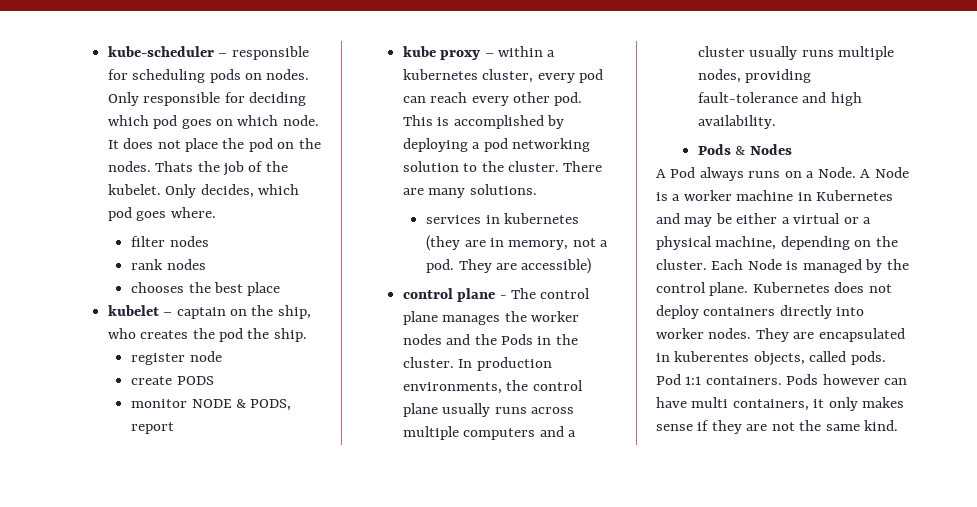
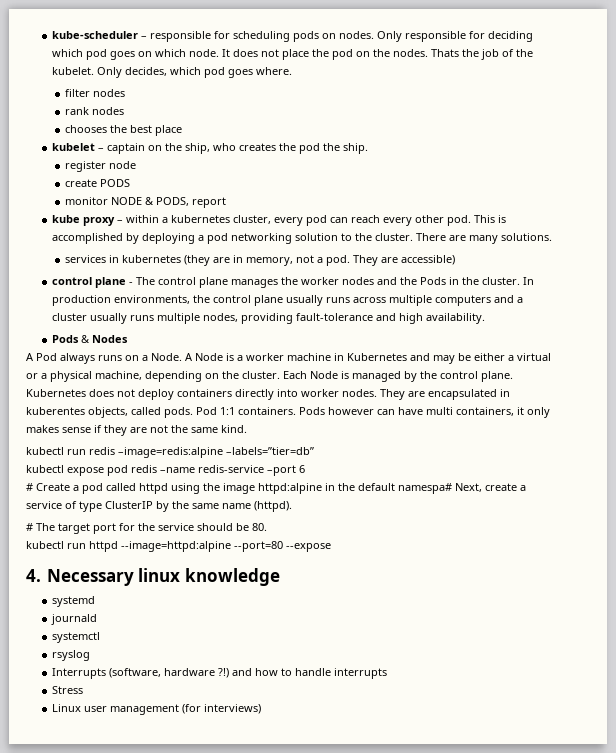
+ kubectl run redis –image=redis:alpine –labels=”tier=db”
+ kubectl expose pod redis –name redis-service –port 6
+ # Create a pod called httpd using the image httpd:alpine in the default namespa# Next, create a service of type ClusterIP by the same name (httpd).
+ # The target port for the service should be 80.
+ kubectl run httpd --image=httpd:alpine --port=80 --expose
+ 4. Necessary linux knowledge
+ systemd
+ journald
+ systemctl
+ rsyslog
+ Interrupts (software, hardware ?!) and how to handle interrupts
+ Stress
+ Linux user management (for interviews)

